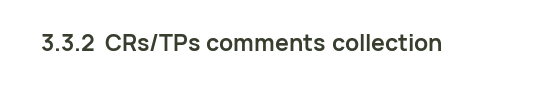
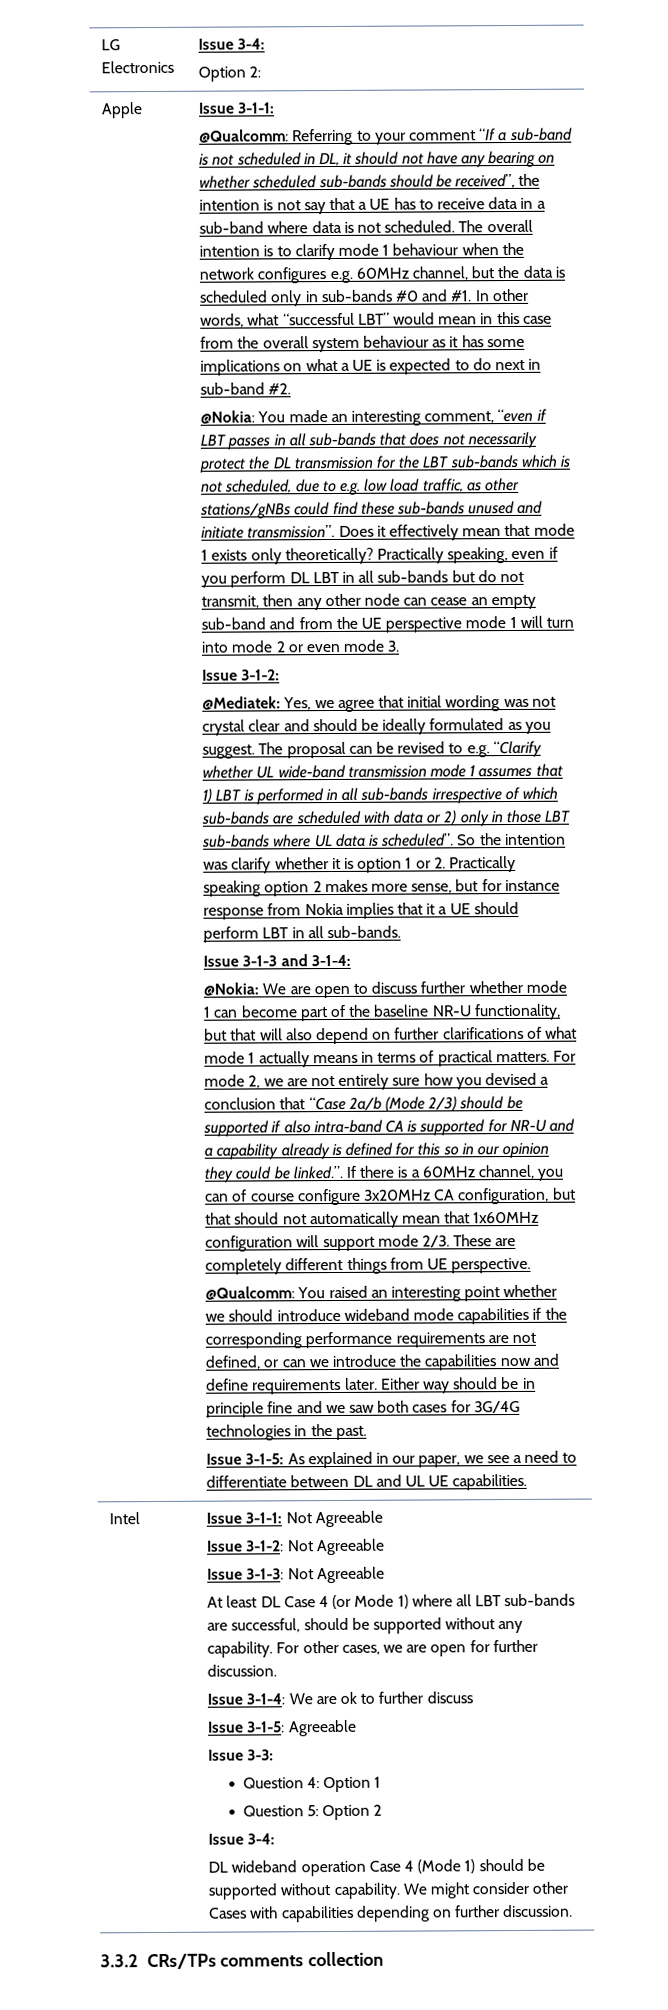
+ LG Electronics | Issue 3-4:
+ Option 2:
+ Apple | Issue 3-1-1:
+ @Qualcomm: Referring to your comment “If a sub-band is not scheduled in DL, it should not have any bearing on whether scheduled sub-bands should be received”, the intention is not say that a UE has to receive data in a sub-band where data is not scheduled. The overall intention is to clarify mode 1 behaviour when the network configures e.g. 60MHz channel, but the data is scheduled only in sub-bands #0 and #1. In other words, what “successful LBT” would mean in this case from the overall system behaviour as it has some implications on what a UE is expected to do next in sub-band #2.
+ @Nokia: You made an interesting comment, “even if LBT passes in all sub-bands that does not necessarily protect the DL transmission for the LBT sub-bands which is not scheduled, due to e.g. low load traffic, as other stations/gNBs could find these sub-bands unused and initiate transmission”. Does it effectively mean that mode 1 exists only theoretically? Practically speaking, even if you perform DL LBT in all sub-bands but do not transmit, then any other node can cease an empty sub-band and from the UE perspective mode 1 will turn into mode 2 or even mode 3.
+ Issue 3-1-2:
+ @Mediatek: Yes, we agree that initial wording was not crystal clear and should be ideally formulated as you suggest. The proposal can be revised to e.g. “Clarify whether UL wide-band transmission mode 1 assumes that 1) LBT is performed in all sub-bands irrespective of which sub-bands are scheduled with data or 2) only in those LBT sub-bands where UL data is scheduled”. So the intention was clarify whether it is option 1 or 2. Practically speaking option 2 makes more sense, but for instance response from Nokia implies that it a UE should perform LBT in all sub-bands.
+ Issue 3-1-3 and 3-1-4:
+ @Nokia: We are open to discuss further whether mode 1 can become part of the baseline NR-U functionality, but that will also depend on further clarifications of what mode 1 actually means in terms of practical matters. For mode 2, we are not entirely sure how you devised a conclusion that “Case 2a/b (Mode 2/3) should be supported if also intra-band CA is supported for NR-U and a capability already is defined for this so in our opinion they could be linked.”. If there is a 60MHz channel, you can of course configure 3x20MHz CA configuration, but that should not automatically mean that 1x60MHz configuration will support mode 2/3. These are completely different things from UE perspective.
+ @Qualcomm: You raised an interesting point whether we should introduce wideband mode capabilities if the corresponding performance requirements are not defined, or can we introduce the capabilities now and define requirements later. Either way should be in principle fine and we saw both cases for 3G/4G technologies in the past.
+ Issue 3-1-5: As explained in our paper, we see a need to differentiate between DL and UL UE capabilities.
+ Intel | Issue 3-1-1: Not Agreeable
+ Issue 3-1-2: Not Agreeable
+ Issue 3-1-3: Not Agreeable
+ At least DL Case 4 (or Mode 1) where all LBT sub-bands are successful, should be supported without any capability. For other cases, we are open for further discussion.
+ Issue 3-1-4: We are ok to further discuss
+ Issue 3-1-5: Agreeable
+ Issue 3-3:
+ Question 4: Option 1
+ Question 5: Option 2
+ Issue 3-4:
+ DL wideband operation Case 4 (Mode 1) should be supported without capability. We might consider other Cases with capabilities depending on further discussion.

